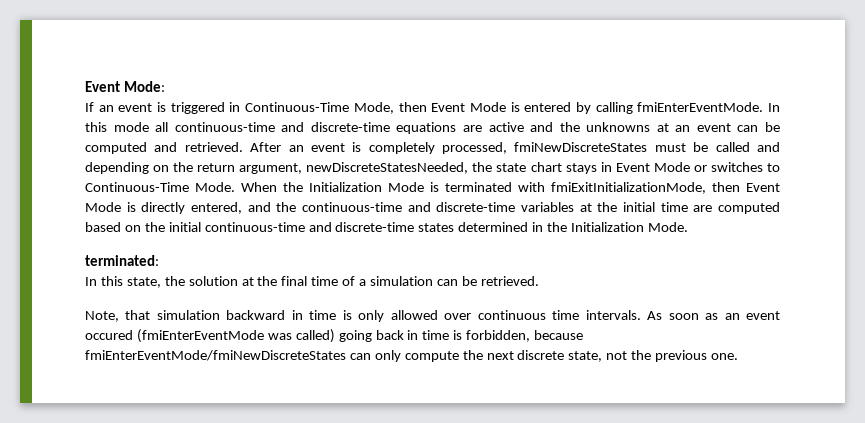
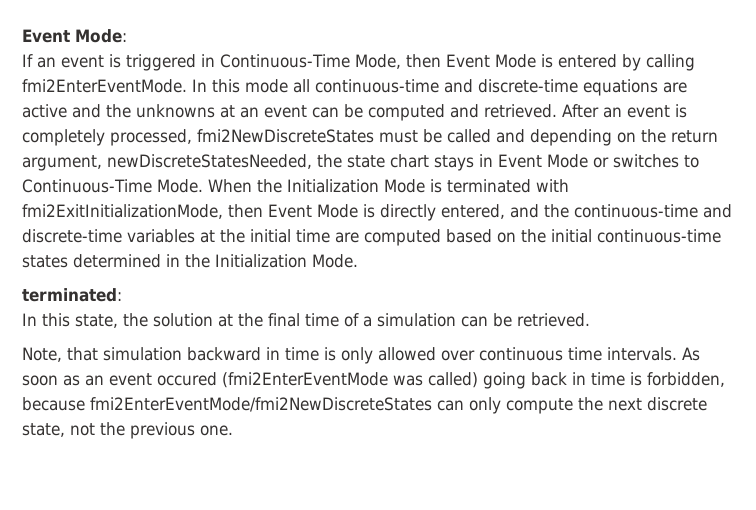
- If an event is triggered in Continuous-Time Mode, then Event Mode is entered by calling fmiEnterEventMode.
+ If an event is triggered in Continuous-Time Mode, then Event Mode is entered by calling fmi2EnterEventMode.
- After an event is completely processed, fmiNewDiscreteStates must be called and depending on the return argument, newDiscreteStatesNeeded, the state chart stays in Event Mode or switches to Continuous-Time Mode.
+ After an event is completely processed, fmi2NewDiscreteStates must be called and depending on the return argument, newDiscreteStatesNeeded, the state chart stays in Event Mode or switches to Continuous-Time Mode.
- When the Initialization Mode is terminated with fmiExitInitializationMode, then Event Mode is directly entered, and the continuous-time and discrete-time variables at the initial time are computed based on the initial continuous-time and discrete-time states determined in the Initialization Mode.
+ When the Initialization Mode is terminated with fmi2ExitInitializationMode, then Event Mode is directly entered, and the continuous-time and discrete-time variables at the initial time are computed based on the initial continuous-time states determined in the Initialization Mode.
- As soon as an event occured (fmiEnterEventMode was called) going back in time is forbidden, because fmiEnterEventMode/fmiNewDiscreteStates can only compute the next discrete state, not the previous one.
+ As soon as an event occured (fmi2EnterEventMode was called) going back in time is forbidden, because fmi2EnterEventMode/fmi2NewDiscreteStates can only compute the next discrete state, not the previous one.

